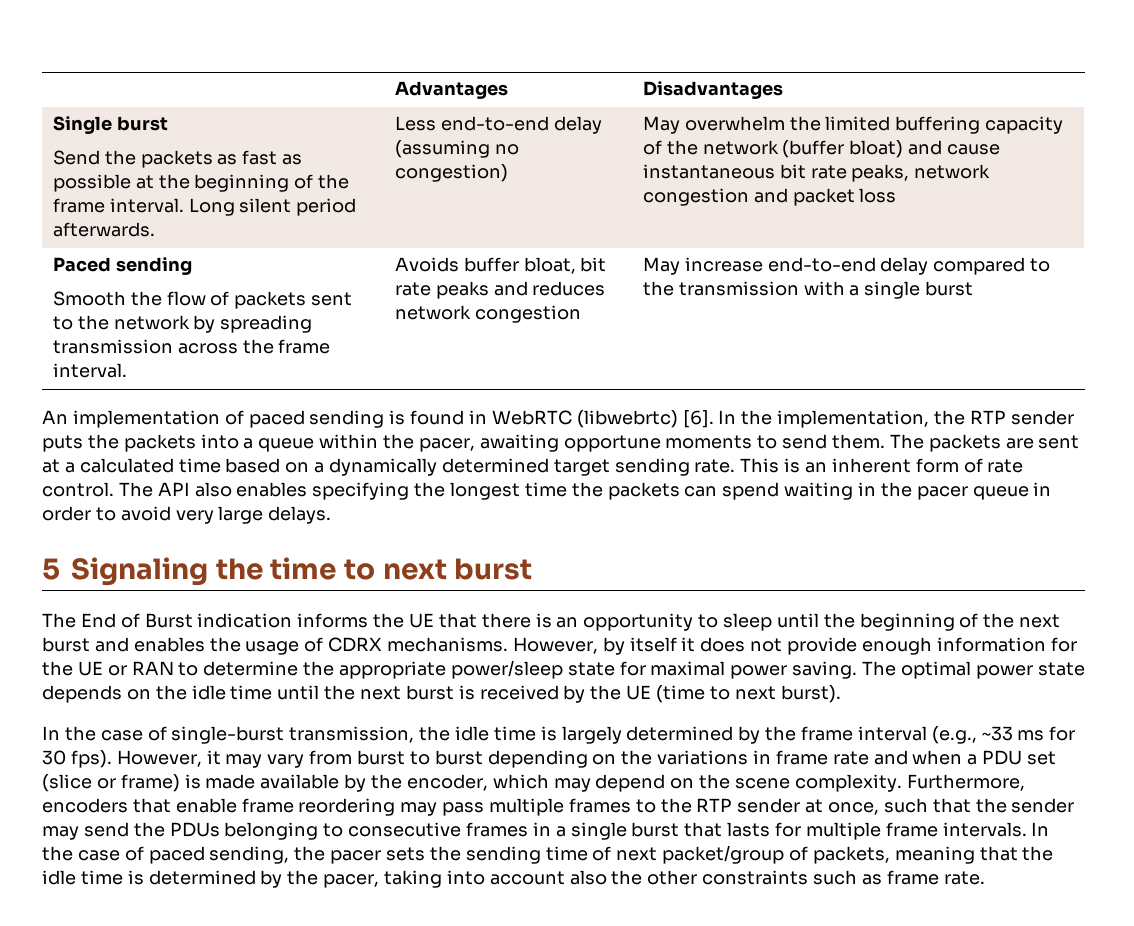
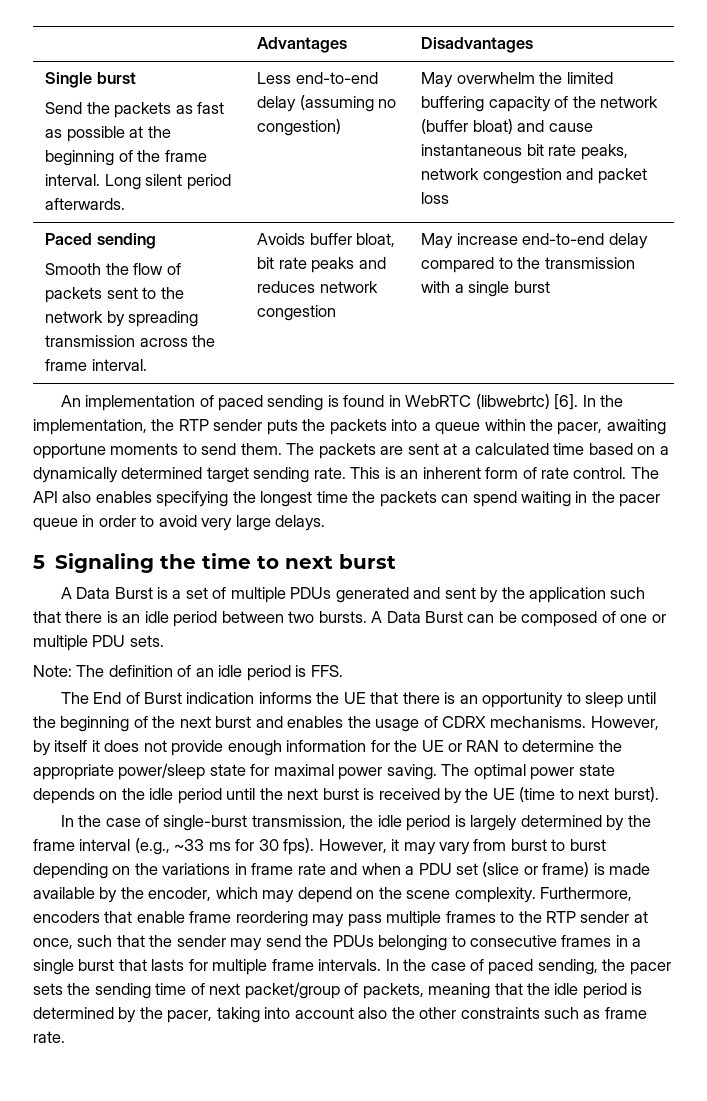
+ A Data Burst is a set of multiple PDUs generated and sent by the application such that there is an idle period between two bursts. A Data Burst can be composed of one or multiple PDU sets.
+ Note: The definition of an idle period is FFS.
- The optimal power state depends on the idle time until the next burst is received by the UE (time to next burst).
+ The optimal power state depends on the idle period until the next burst is received by the UE (time to next burst).
- In the case of single-burst transmission, the idle time is largely determined by the frame interval (e.g., ~33 ms for 30 fps).
+ In the case of single-burst transmission, the idle period is largely determined by the frame interval (e.g., ~33 ms for 30 fps).
- In the case of paced sending, the pacer sets the sending time of next packet/group of packets, meaning that the idle time is determined by the pacer, taking into account also the other constraints such as frame rate.
+ In the case of paced sending, the pacer sets the sending time of next packet/group of packets, meaning that the idle period is determined by the pacer, taking into account also the other constraints such as frame rate.

